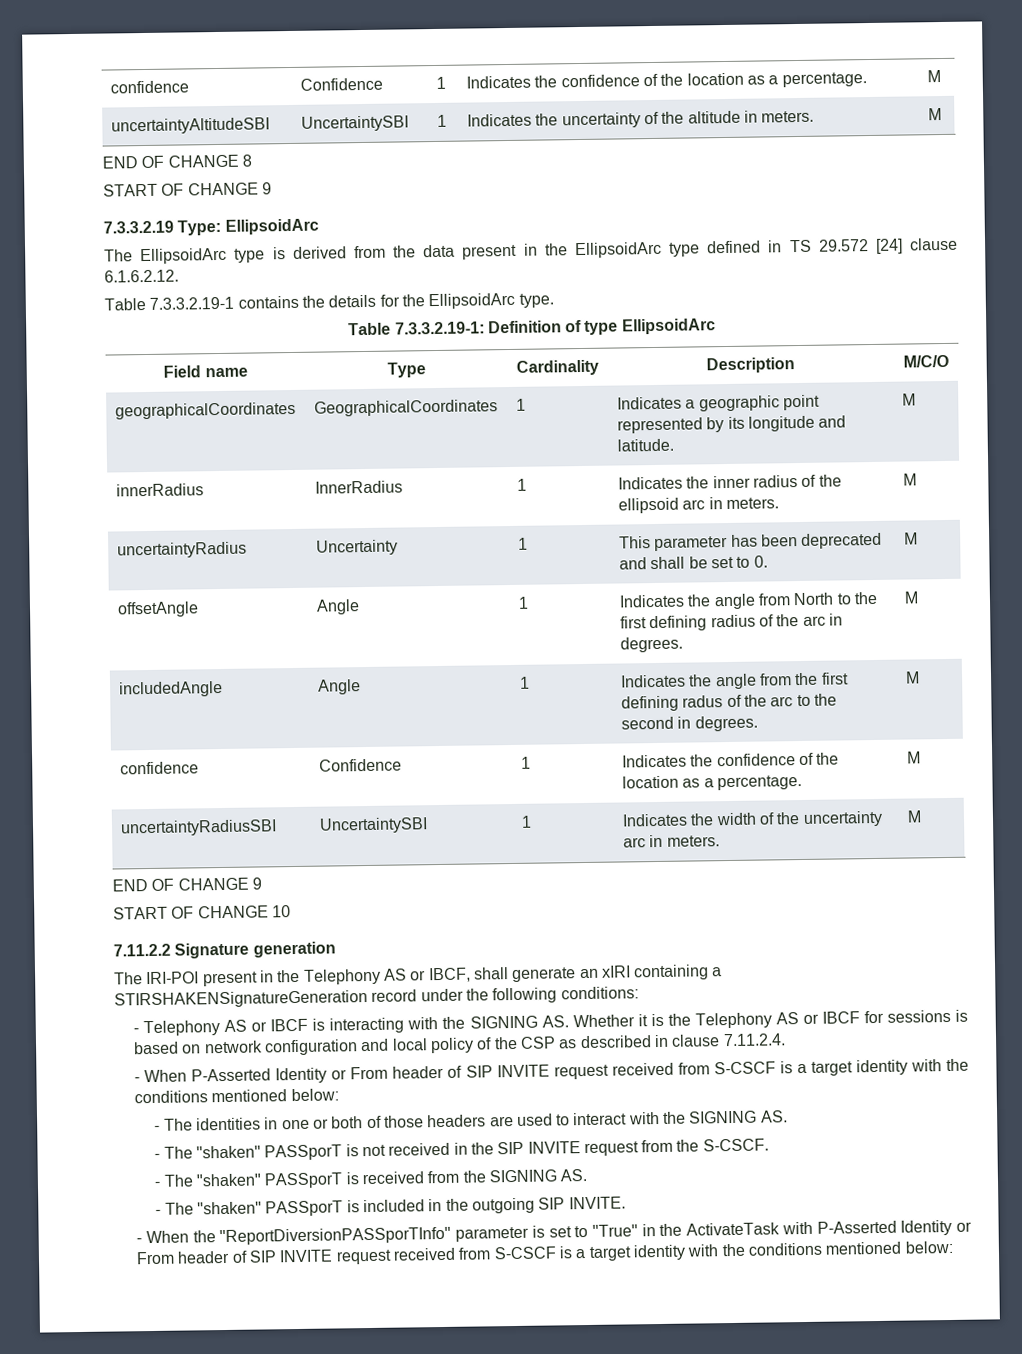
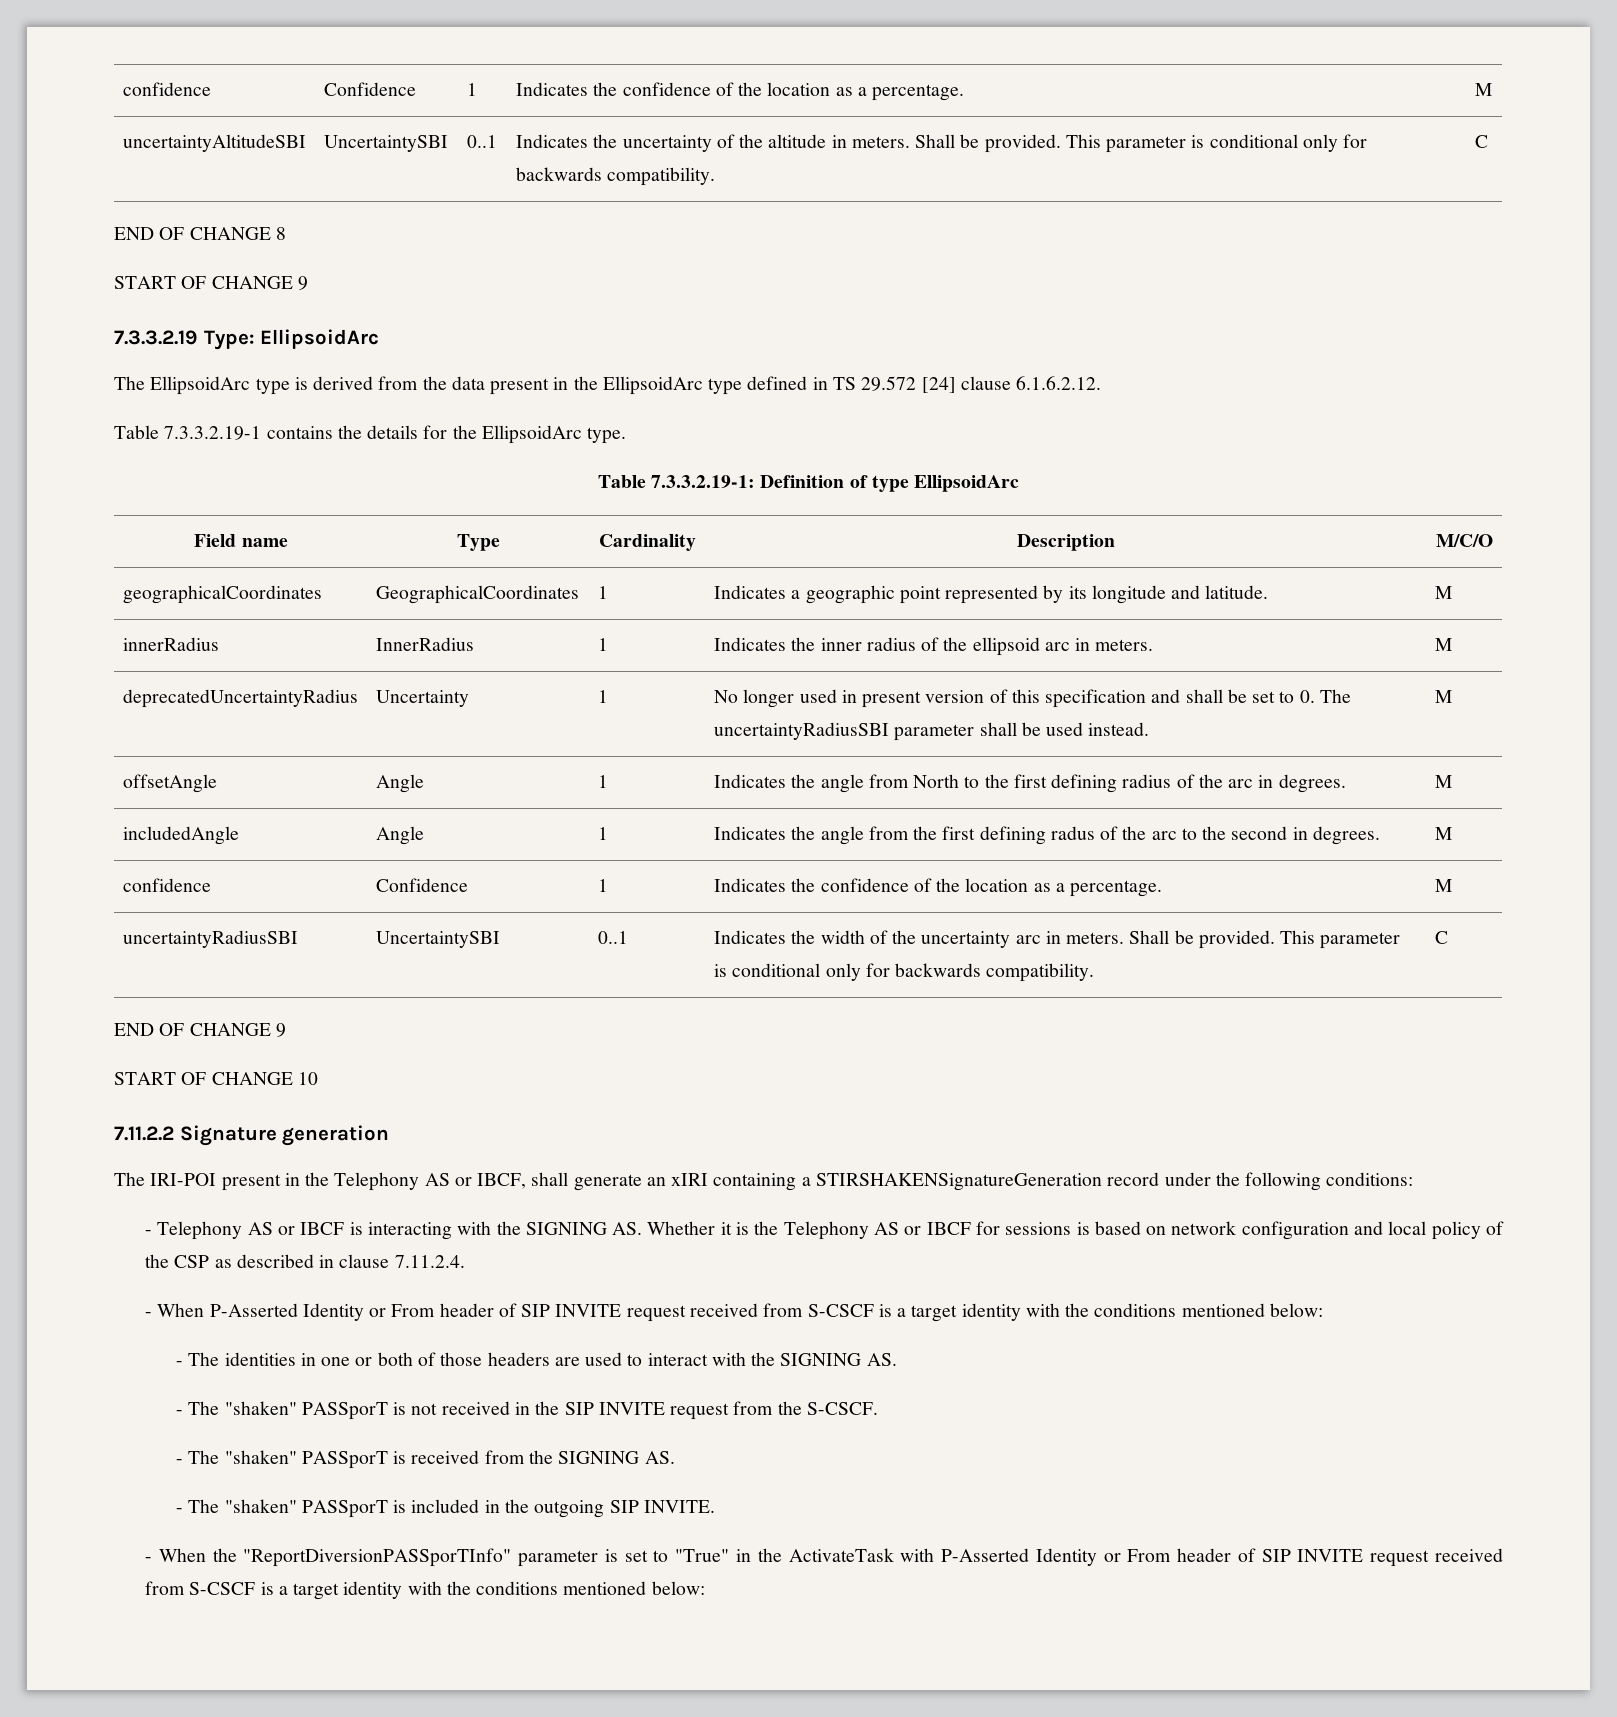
- uncertaintyAltitudeSBI | UncertaintySBI | 1 | Indicates the uncertainty of the altitude in meters. | M
+ uncertaintyAltitudeSBI | UncertaintySBI | 0..1 | Indicates the uncertainty of the altitude in meters. Shall be provided. This parameter is conditional only for backwards compatibility. | C
- uncertaintyRadius | Uncertainty | 1 | This parameter has been deprecated and shall be set to 0. | M
+ deprecatedUncertaintyRadius | Uncertainty | 1 | No longer used in present version of this specification and shall be set to 0. The uncertaintyRadiusSBI parameter shall be used instead. | M
- uncertaintyRadiusSBI | UncertaintySBI | 1 | Indicates the width of the uncertainty arc in meters. | M
+ uncertaintyRadiusSBI | UncertaintySBI | 0..1 | Indicates the width of the uncertainty arc in meters. Shall be provided. This parameter is conditional only for backwards compatibility. | C

